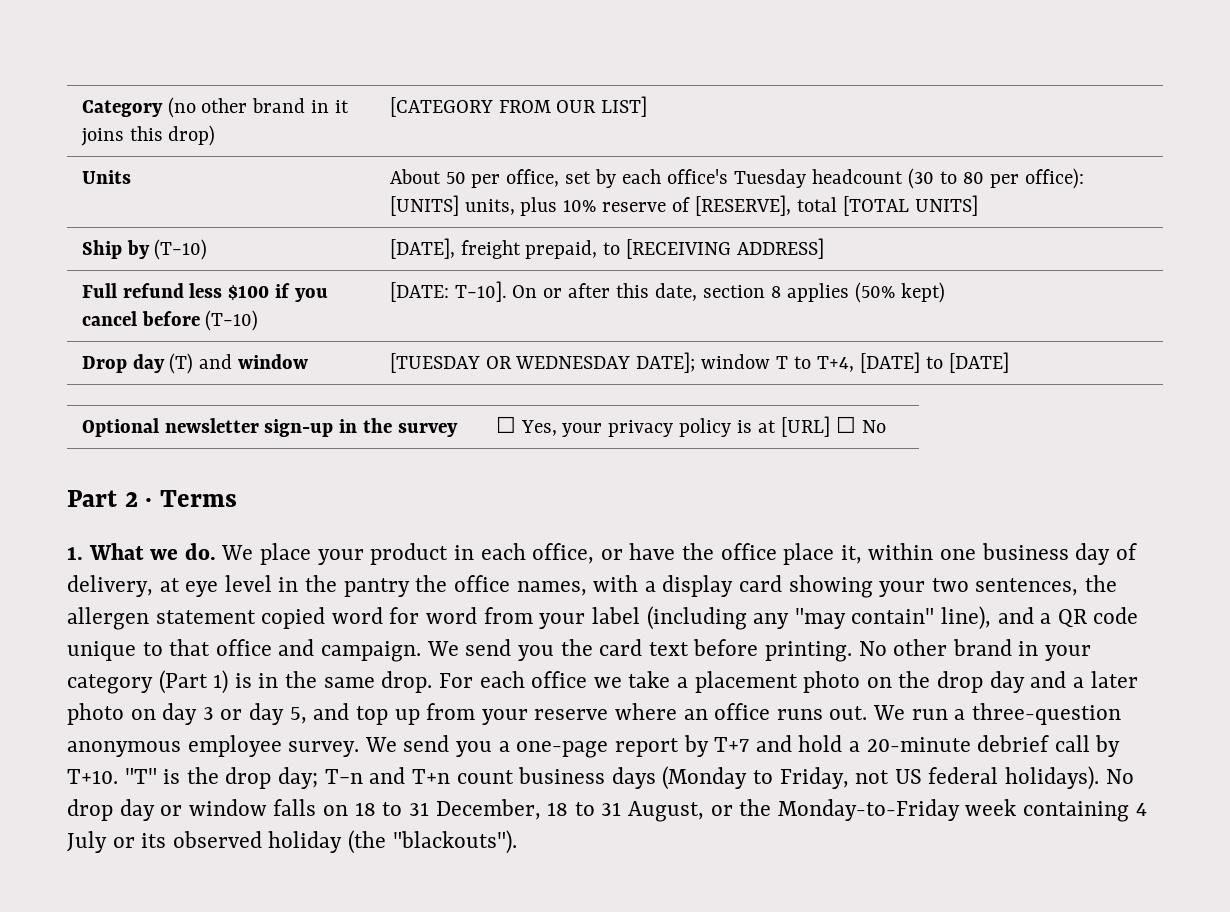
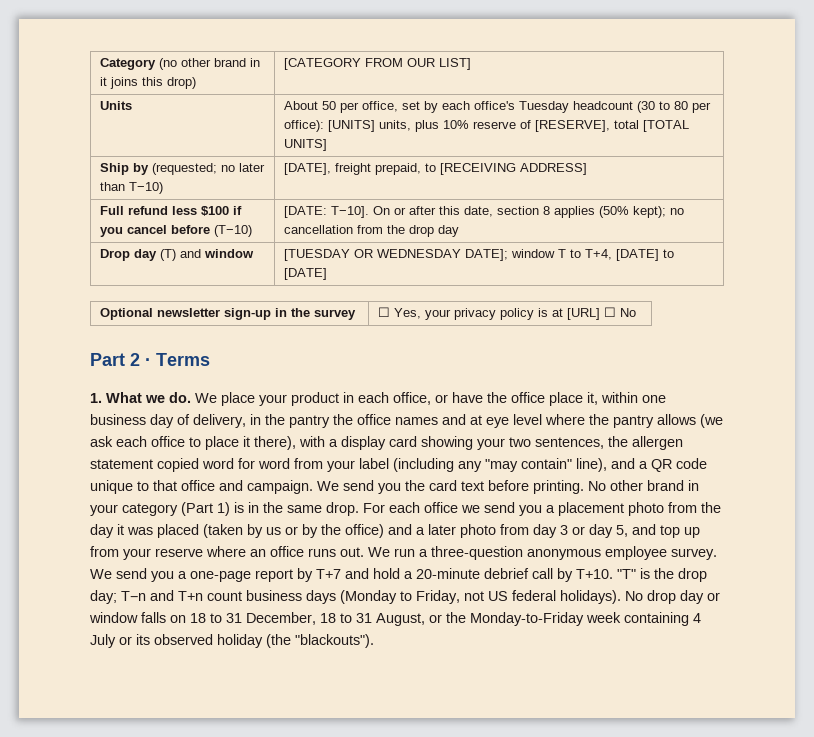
- Ship by (T−10) | [DATE], freight prepaid, to [RECEIVING ADDRESS]
+ Ship by (requested; no later than T−10) | [DATE], freight prepaid, to [RECEIVING ADDRESS]
- Full refund less $100 if you cancel before (T−10) | [DATE: T−10]. On or after this date, section 8 applies (50% kept)
+ Full refund less $100 if you cancel before (T−10) | [DATE: T−10]. On or after this date, section 8 applies (50% kept); no cancellation from the drop day
- We place your product in each office, or have the office place it, within one business day of delivery, at eye level in the pantry the office names, with a display card showing your two sentences, the allergen statement copied word for word from your label (including any "may contain" line), and a QR code unique to that office and campaign.
+ We place your product in each office, or have the office place it, within one business day of delivery, in the pantry the office names and at eye level where the pantry allows (we ask each office to place it there), with a display card showing your two sentences, the allergen statement copied word for word from your label (including any "may contain" line), and a QR code unique to that office and campaign.
- For each office we take a placement photo on the drop day and a later photo on day 3 or day 5, and top up from your reserve where an office runs out.
+ For each office we send you a placement photo from the day it was placed (taken by us or by the office) and a later photo from day 3 or day 5, and top up from your reserve where an office runs out.

